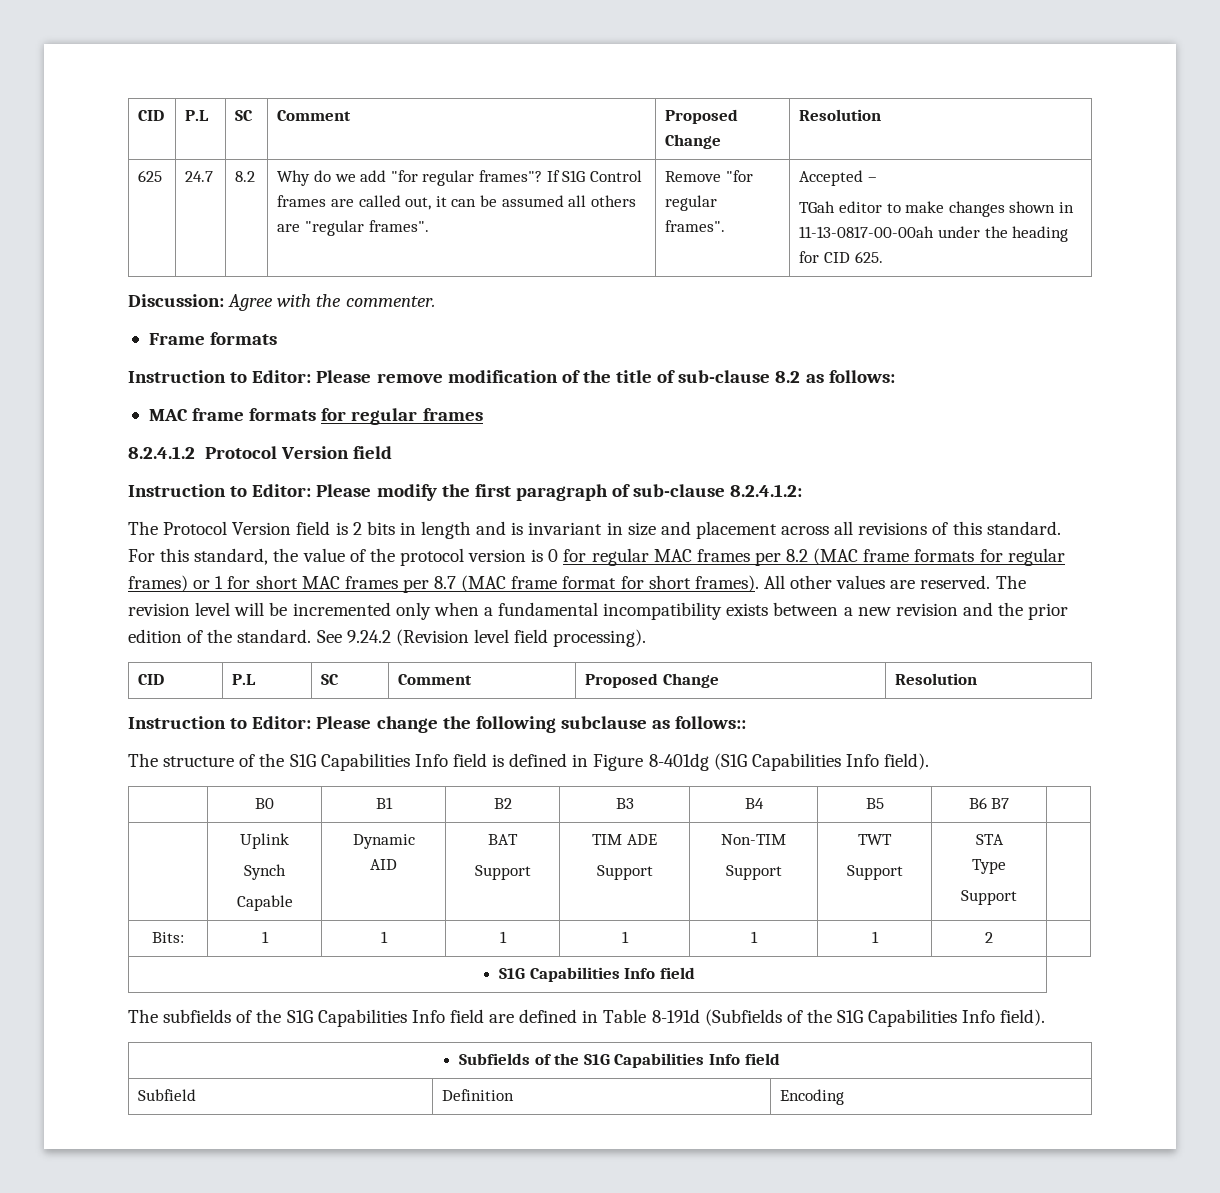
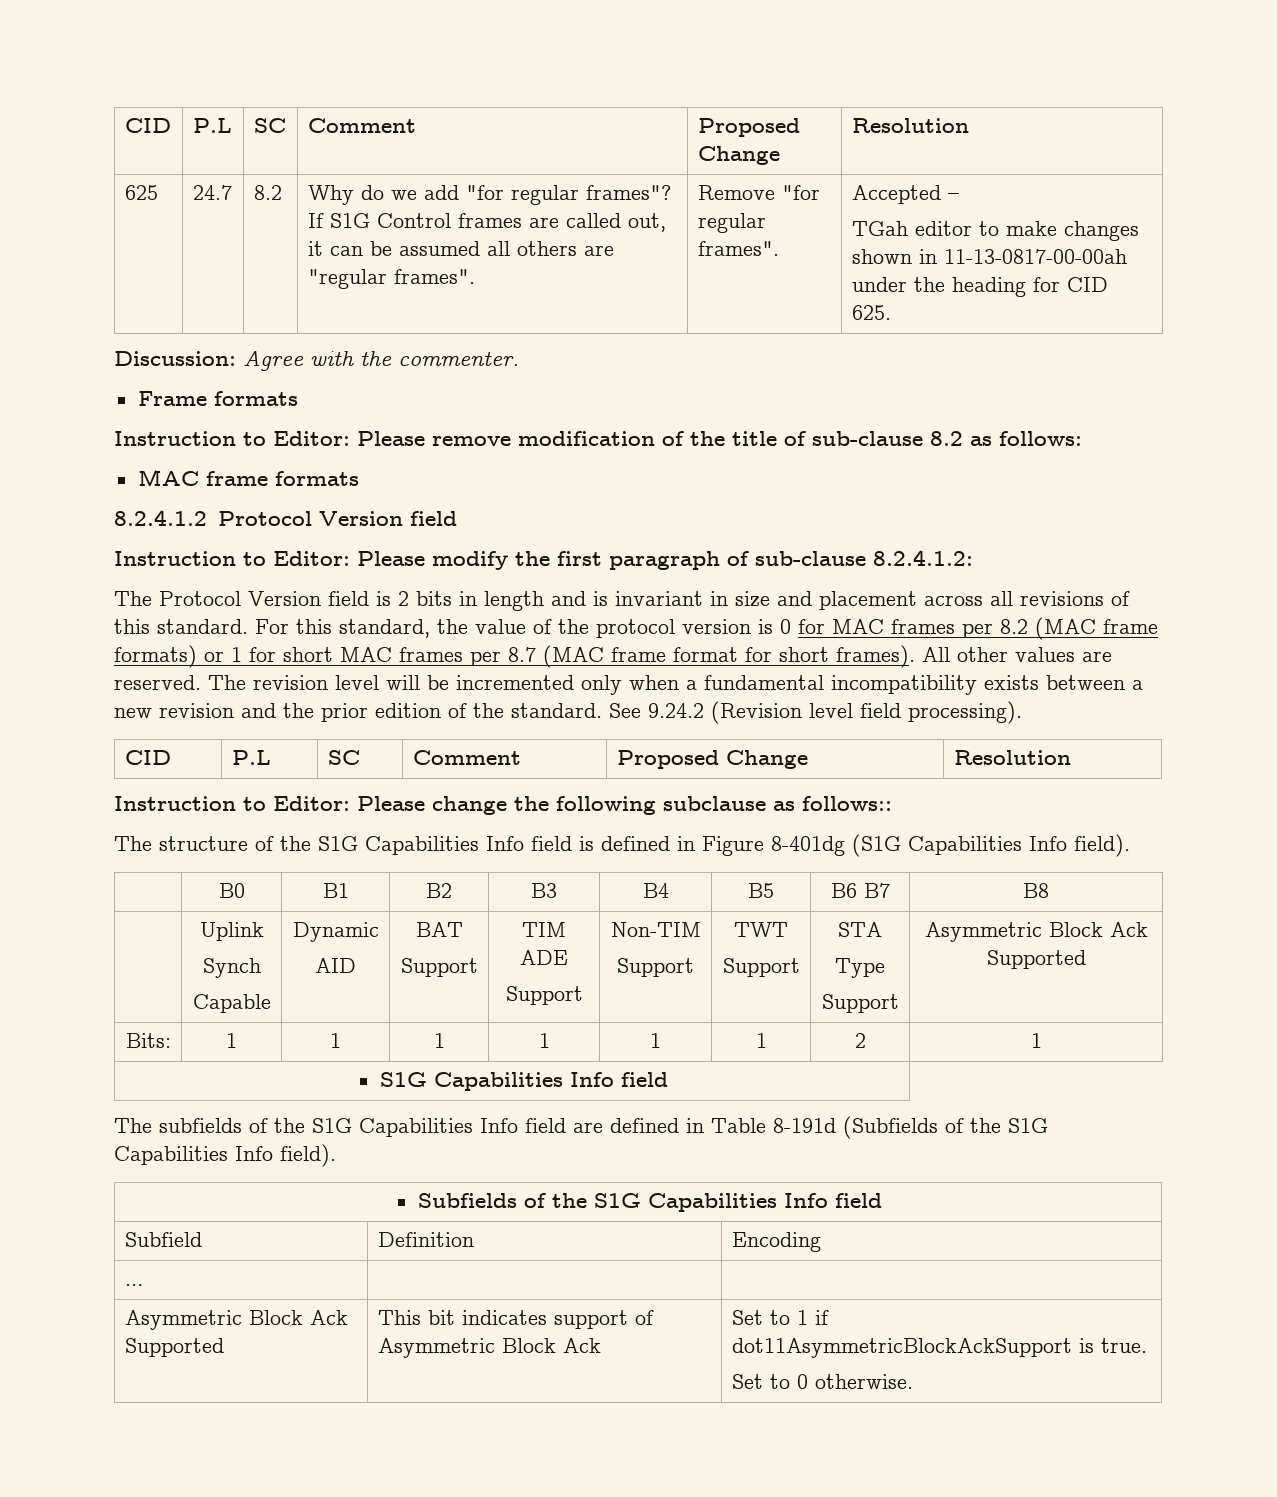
- MAC frame formats for regular frames
+ MAC frame formats
- For this standard, the value of the protocol version is 0 for regular MAC frames per 8.2 (MAC frame formats for regular frames) or 1 for short MAC frames per 8.7 (MAC frame format for short frames).
+ For this standard, the value of the protocol version is 0 for MAC frames per 8.2 (MAC frame formats) or 1 for short MAC frames per 8.7 (MAC frame format for short frames).
- | B0 | B1 | B2 | B3 | B4 | B5 | B6 B7 |
+ | B0 | B1 | B2 | B3 | B4 | B5 | B6 B7 | B8
  | Uplink
  Synch
  Capable | Dynamic
  AID | BAT
  Support | TIM ADE
  Support | Non-TIM
  Support | TWT
  Support | STA
  Type
- Support |
+ Support | Asymmetric Block Ack Supported
- Bits: | 1 | 1 | 1 | 1 | 1 | 1 | 2 |
+ Bits: | 1 | 1 | 1 | 1 | 1 | 1 | 2 | 1
+ … | |
+ Asymmetric Block Ack Supported | This bit indicates support of Asymmetric Block Ack | Set to 1 if dot11AsymmetricBlockAckSupport is true.
+ Set to 0 otherwise.

